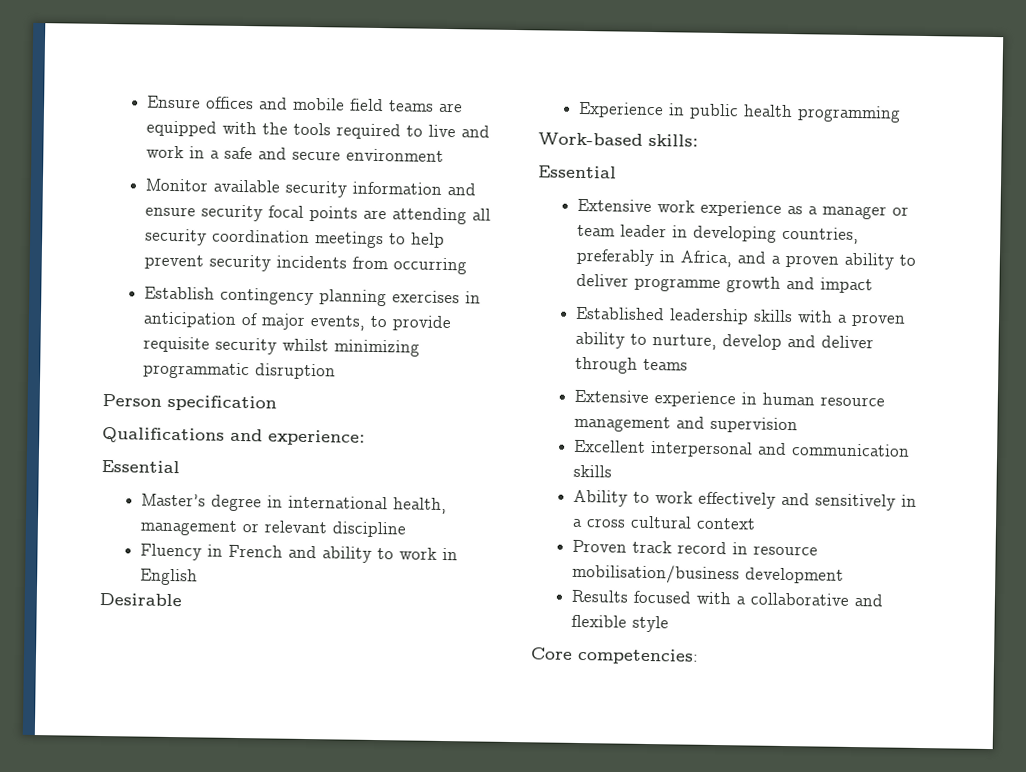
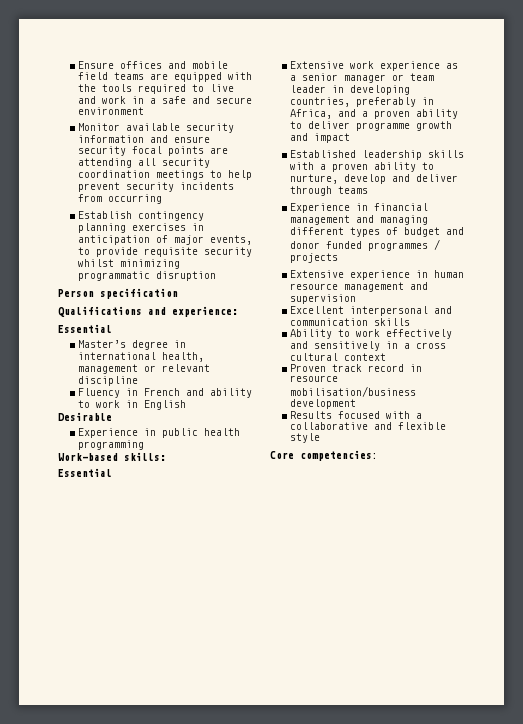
- Extensive work experience as a manager or team leader in developing countries, preferably in Africa, and a proven ability to deliver programme growth and impact
+ Extensive work experience as a senior manager or team leader in developing countries, preferably in Africa, and a proven ability to deliver programme growth and impact
+ Experience in financial management and managing different types of budget and donor funded programmes / projects

